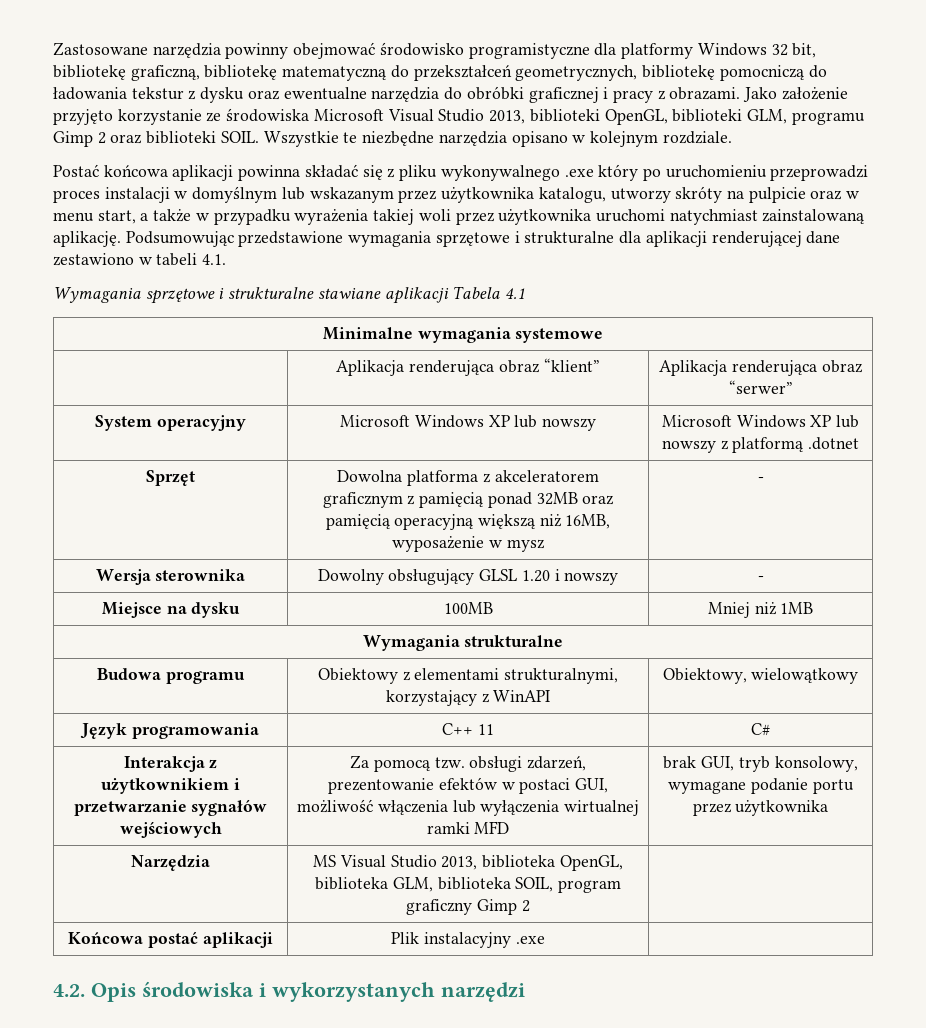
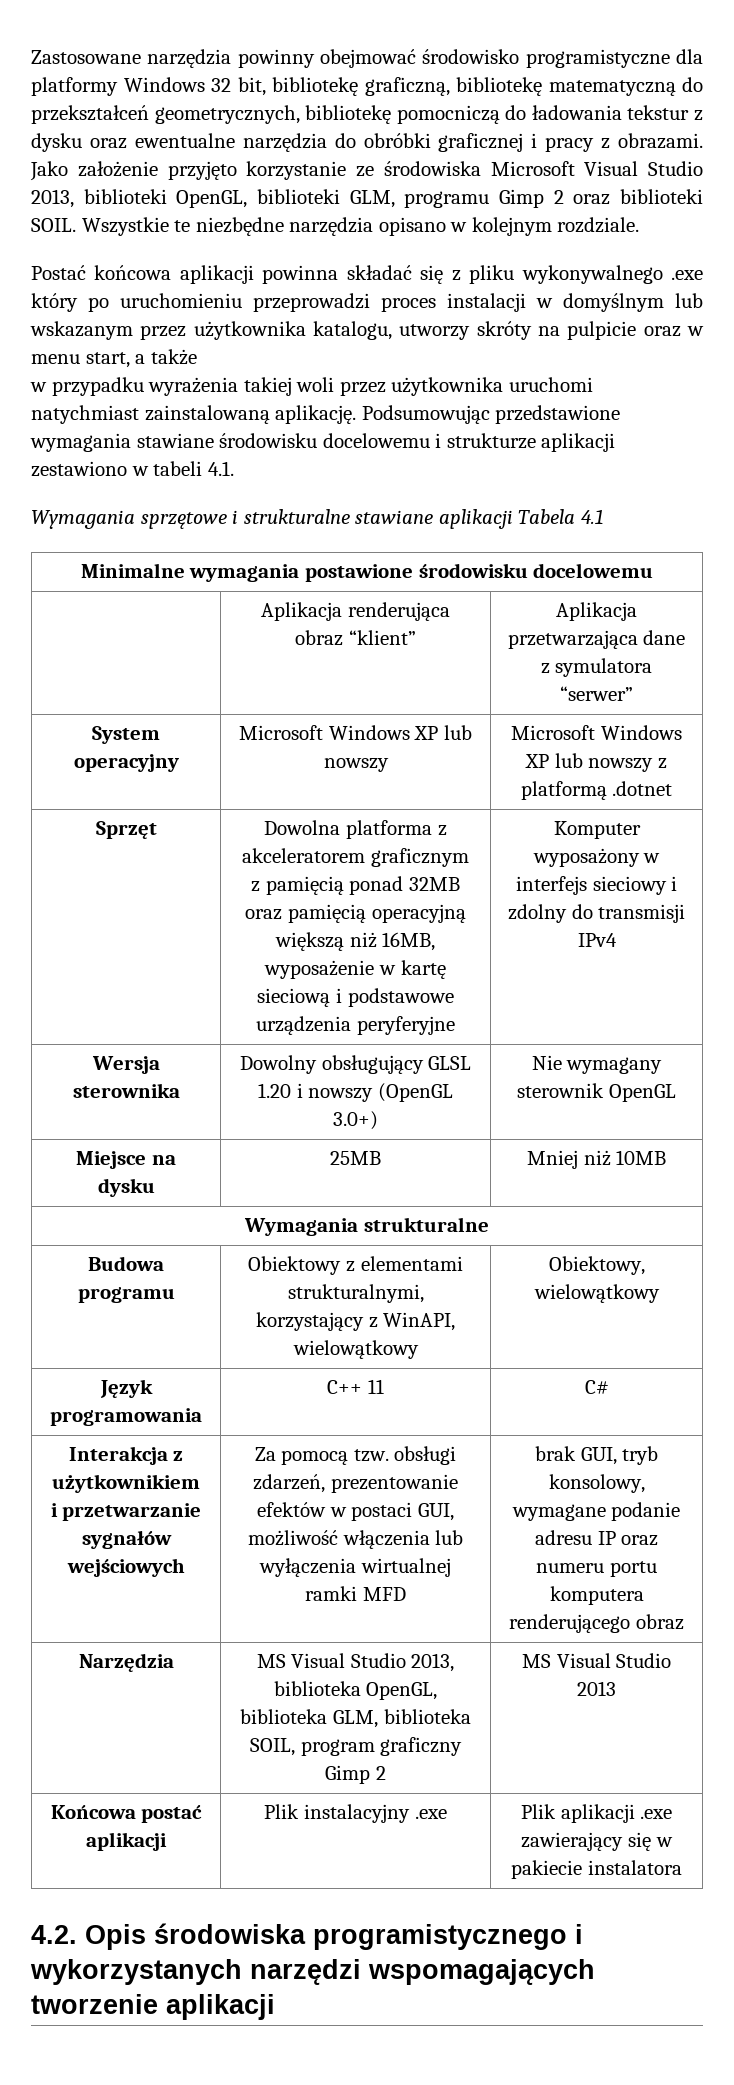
- Postać końcowa aplikacji powinna składać się z pliku wykonywalnego .exe który po uruchomieniu przeprowadzi proces instalacji w domyślnym lub wskazanym przez użytkownika katalogu, utworzy skróty na pulpicie oraz w menu start, a także w przypadku wyrażenia takiej woli przez użytkownika uruchomi natychmiast zainstalowaną aplikację.
+ Postać końcowa aplikacji powinna składać się z pliku wykonywalnego .exe który po uruchomieniu przeprowadzi proces instalacji w domyślnym lub wskazanym przez użytkownika katalogu, utworzy skróty na pulpicie oraz w menu start, a także
+ w przypadku wyrażenia takiej woli przez użytkownika uruchomi natychmiast zainstalowaną aplikację.
- Podsumowując przedstawione wymagania sprzętowe i strukturalne dla aplikacji renderującej dane zestawiono w tabeli 4.1.
+ Podsumowując przedstawione wymagania stawiane środowisku docelowemu i strukturze aplikacji zestawiono w tabeli 4.1.
- Minimalne wymagania systemowe
+ Minimalne wymagania postawione środowisku docelowemu
- | Aplikacja renderująca obraz “klient” | Aplikacja renderująca obraz “serwer”
+ | Aplikacja renderująca obraz “klient” | Aplikacja przetwarzająca dane z symulatora “serwer”
- Sprzęt | Dowolna platforma z akceleratorem graficznym z pamięcią ponad 32MB oraz pamięcią operacyjną większą niż 16MB, wyposażenie w mysz | -
+ Sprzęt | Dowolna platforma z akceleratorem graficznym z pamięcią ponad 32MB oraz pamięcią operacyjną większą niż 16MB, wyposażenie w kartę sieciową i podstawowe urządzenia peryferyjne | Komputer wyposażony w interfejs sieciowy i zdolny do transmisji IPv4
- Wersja sterownika | Dowolny obsługujący GLSL 1.20 i nowszy | -
+ Wersja sterownika | Dowolny obsługujący GLSL 1.20 i nowszy (OpenGL 3.0+) | Nie wymagany sterownik OpenGL
- Miejsce na dysku | 100MB | Mniej niż 1MB
+ Miejsce na dysku | 25MB | Mniej niż 10MB
- Budowa programu | Obiektowy z elementami strukturalnymi, korzystający z WinAPI | Obiektowy, wielowątkowy
+ Budowa programu | Obiektowy z elementami strukturalnymi, korzystający z WinAPI, wielowątkowy | Obiektowy, wielowątkowy
- Interakcja z użytkownikiem i przetwarzanie sygnałów wejściowych | Za pomocą tzw. obsługi zdarzeń, prezentowanie efektów w postaci GUI, możliwość włączenia lub wyłączenia wirtualnej ramki MFD | brak GUI, tryb konsolowy, wymagane podanie portu przez użytkownika
+ Interakcja z użytkownikiem i przetwarzanie sygnałów wejściowych | Za pomocą tzw. obsługi zdarzeń, prezentowanie efektów w postaci GUI, możliwość włączenia lub wyłączenia wirtualnej ramki MFD | brak GUI, tryb konsolowy, wymagane podanie adresu IP oraz numeru portu komputera renderującego obraz
- Narzędzia | MS Visual Studio 2013, biblioteka OpenGL, biblioteka GLM, biblioteka SOIL, program graficzny Gimp 2 |
+ Narzędzia | MS Visual Studio 2013, biblioteka OpenGL, biblioteka GLM, biblioteka SOIL, program graficzny Gimp 2 | MS Visual Studio 2013
- Końcowa postać aplikacji | Plik instalacyjny .exe |
+ Końcowa postać aplikacji | Plik instalacyjny .exe | Plik aplikacji .exe zawierający się w pakiecie instalatora
- 4.2. Opis środowiska i wykorzystanych narzędzi
+ 4.2. Opis środowiska programistycznego i wykorzystanych narzędzi wspomagających tworzenie aplikacji

